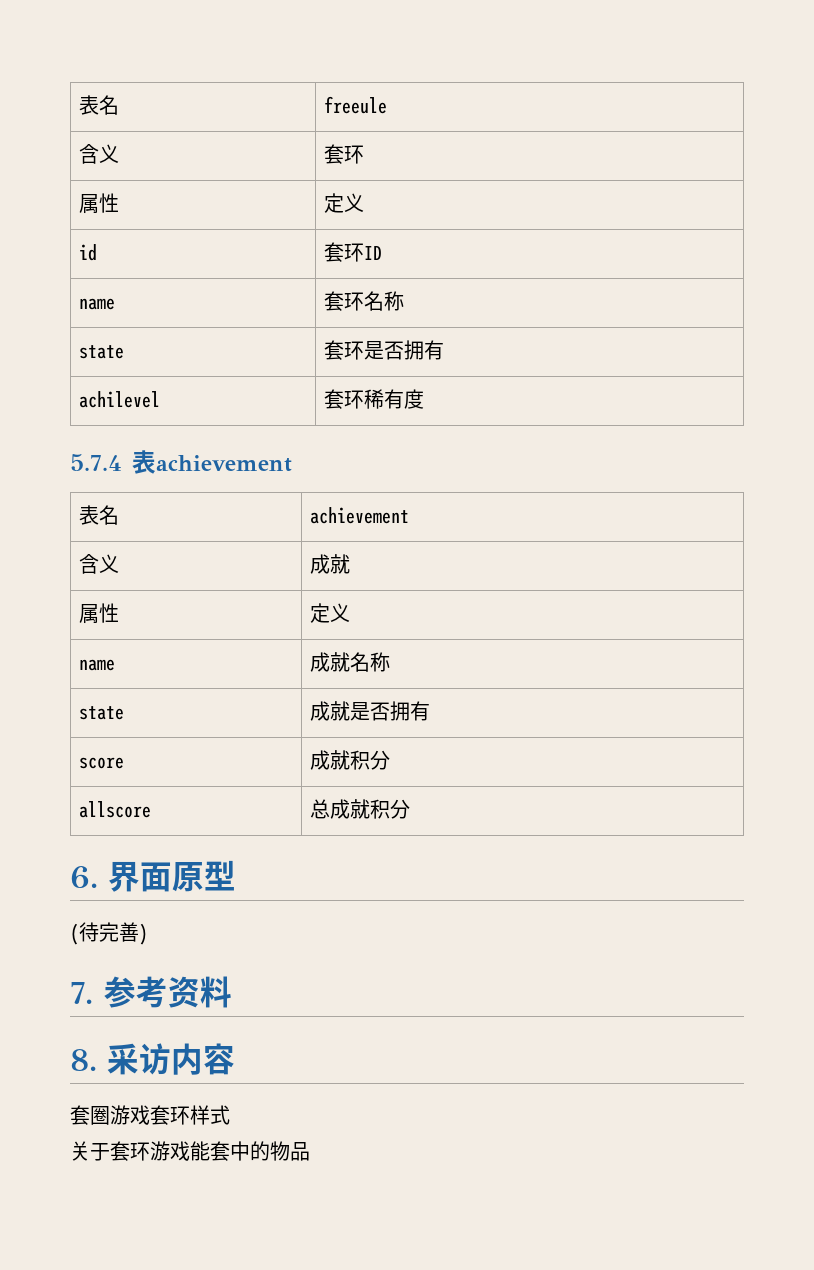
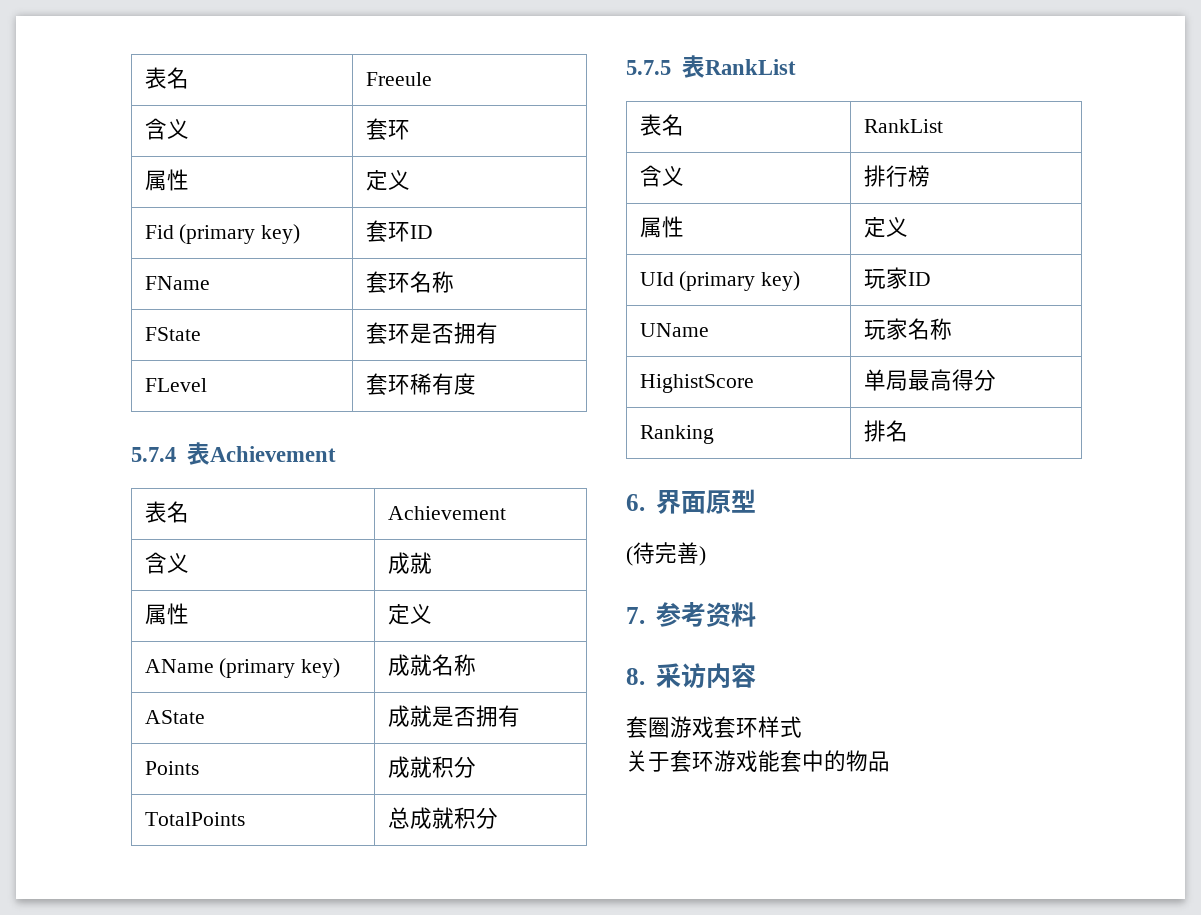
- 表名 | freeule
+ 表名 | Freeule
- id | 套环ID
+ Fid (primary key) | 套环ID
- name | 套环名称
+ FName | 套环名称
- state | 套环是否拥有
+ FState | 套环是否拥有
- achilevel | 套环稀有度
+ FLevel | 套环稀有度
- 5.7.4表achievement
- 表名 | achievement
+ 5.7.4表Achievement
+ 表名 | Achievement
- name | 成就名称
+ AName (primary key) | 成就名称
- state | 成就是否拥有
+ AState | 成就是否拥有
- score | 成就积分
- allscore | 总成就积分
+ Points | 成就积分
+ TotalPoints | 总成就积分
+ 5.7.5表RankList
+ 表名 | RankList
+ 含义 | 排行榜
+ 属性 | 定义
+ UId (primary key) | 玩家ID
+ UName | 玩家名称
+ HighistScore | 单局最高得分
+ Ranking | 排名

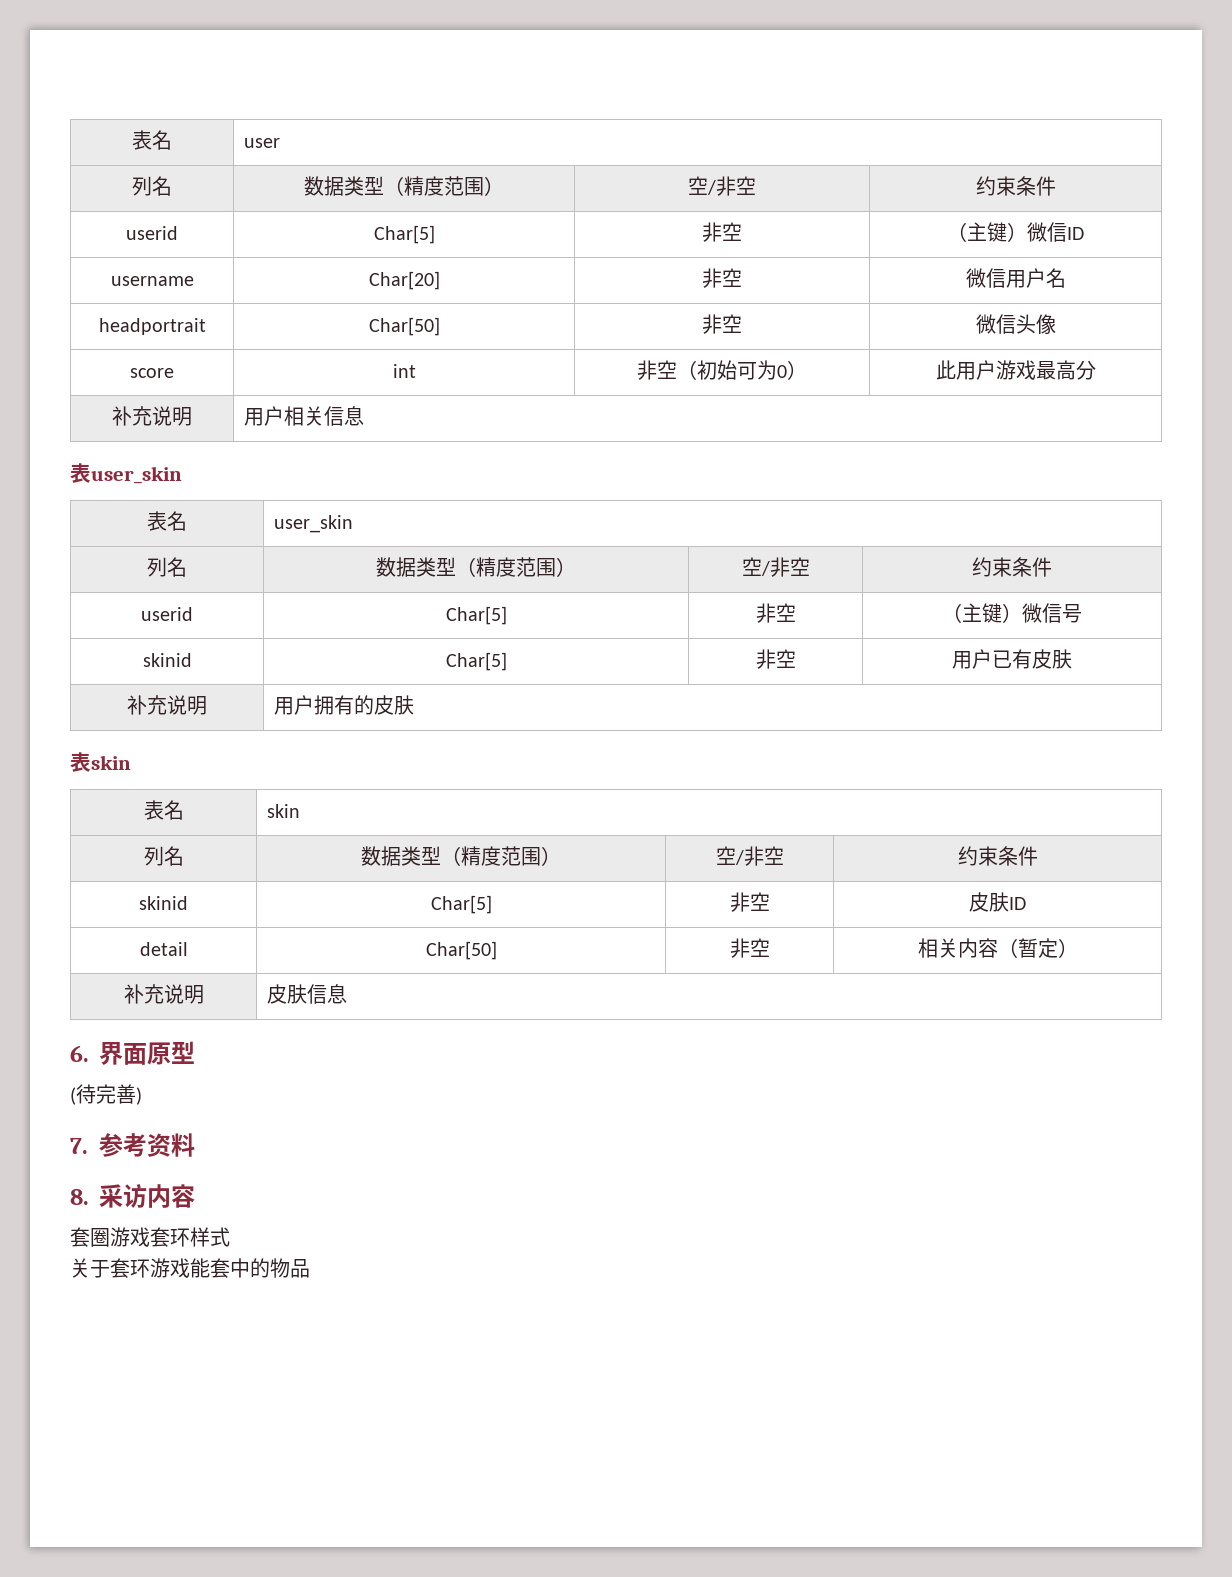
- 表名 | Freeule
- 含义 | 套环
- 属性 | 定义
- Fid (primary key) | 套环ID
- FName | 套环名称
- FState | 套环是否拥有
- FLevel | 套环稀有度
- 5.7.4表Achievement
- 表名 | Achievement
- 含义 | 成就
- 属性 | 定义
- AName (primary key) | 成就名称
- AState | 成就是否拥有
- Points | 成就积分
- TotalPoints | 总成就积分
- 5.7.5表RankList
- 表名 | RankList
- 含义 | 排行榜
- 属性 | 定义
- UId (primary key) | 玩家ID
- UName | 玩家名称
- HighistScore | 单局最高得分
- Ranking | 排名
+ 表名 | user
+ 列名 | 数据类型（精度范围） | 空/非空 | 约束条件
+ userid | Char[5] | 非空 | （主键）微信ID
+ username | Char[20] | 非空 | 微信用户名
+ headportrait | Char[50] | 非空 | 微信头像
+ score | int | 非空（初始可为0） | 此用户游戏最高分
+ 补充说明 | 用户相关信息
+ 表user_skin
+ 表名 | user_skin
+ 列名 | 数据类型（精度范围） | 空/非空 | 约束条件
+ userid | Char[5] | 非空 | （主键）微信号
+ skinid | Char[5] | 非空 | 用户已有皮肤
+ 补充说明 | 用户拥有的皮肤
+ 表skin
+ 表名 | skin
+ 列名 | 数据类型（精度范围） | 空/非空 | 约束条件
+ skinid | Char[5] | 非空 | 皮肤ID
+ detail | Char[50] | 非空 | 相关内容（暂定）
+ 补充说明 | 皮肤信息

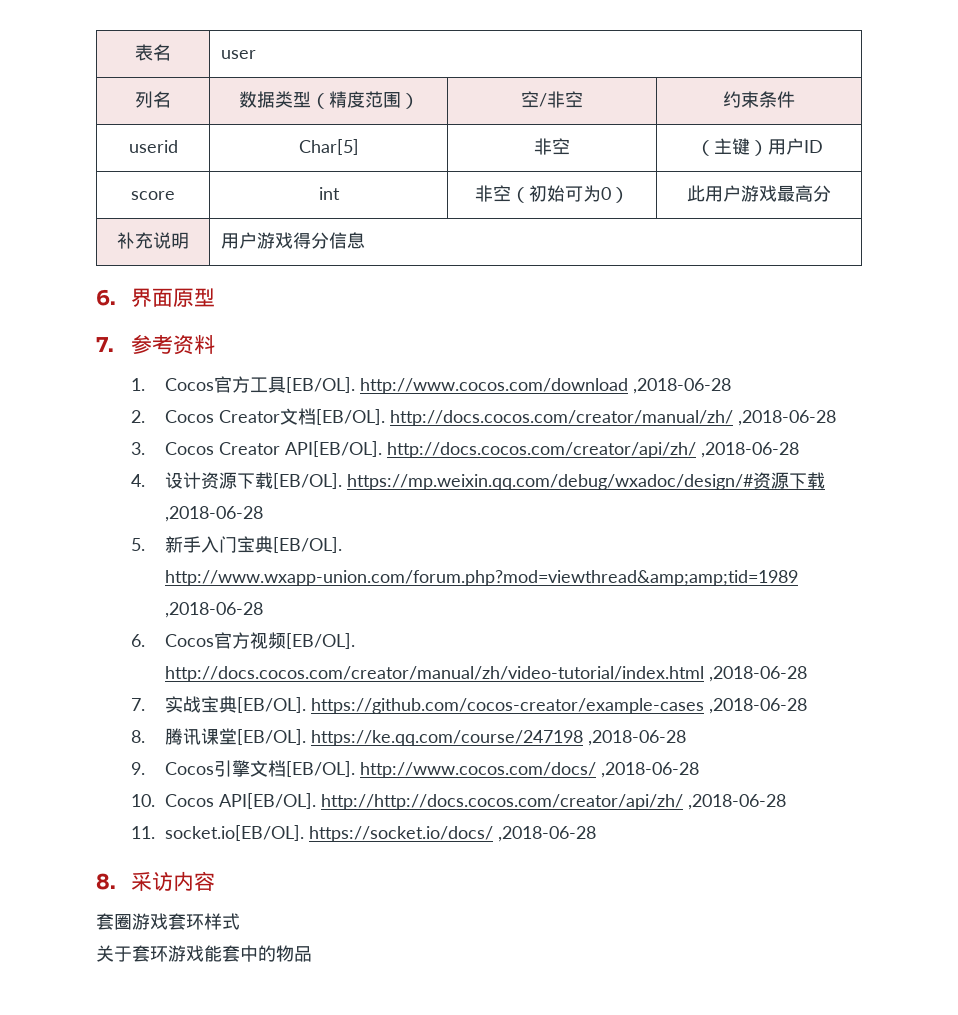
- userid | Char[5] | 非空 | （主键）微信ID
- username | Char[20] | 非空 | 微信用户名
- headportrait | Char[50] | 非空 | 微信头像
+ userid | Char[5] | 非空 | （主键）用户ID
- 补充说明 | 用户相关信息
- 表user_skin
- 表名 | user_skin
- 列名 | 数据类型（精度范围） | 空/非空 | 约束条件
- userid | Char[5] | 非空 | （主键）微信号
- skinid | Char[5] | 非空 | 用户已有皮肤
- 补充说明 | 用户拥有的皮肤
- 表skin
- 表名 | skin
- 列名 | 数据类型（精度范围） | 空/非空 | 约束条件
- skinid | Char[5] | 非空 | 皮肤ID
- detail | Char[50] | 非空 | 相关内容（暂定）
- 补充说明 | 皮肤信息
+ 补充说明 | 用户游戏得分信息
- (待完善)
+ 1. Cocos官方工具[EB/OL]. http://www.cocos.com/download ,2018-06-28
+ 2. Cocos Creator文档[EB/OL]. http://docs.cocos.com/creator/manual/zh/ ,2018-06-28
+ 3. Cocos Creator API[EB/OL]. http://docs.cocos.com/creator/api/zh/ ,2018-06-28
+ 4.设计资源下载[EB/OL]. https://mp.weixin.qq.com/debug/wxadoc/design/#资源下载,2018-06-28
+ 5.新手入门宝典[EB/OL]. http://www.wxapp-union.com/forum.php?mod=viewthread&amp;amp;tid=1989 ,2018-06-28
+ 6. Cocos官方视频[EB/OL]. http://docs.cocos.com/creator/manual/zh/video-tutorial/index.html ,2018-06-28
+ 7.实战宝典[EB/OL]. https://github.com/cocos-creator/example-cases ,2018-06-28
+ 8.腾讯课堂[EB/OL]. https://ke.qq.com/course/247198 ,2018-06-28
+ 9. Cocos引擎文档[EB/OL]. http://www.cocos.com/docs/ ,2018-06-28
+ 10. Cocos API[EB/OL]. http://http://docs.cocos.com/creator/api/zh/ ,2018-06-28
+ 11. socket.io[EB/OL]. https://socket.io/docs/ ,2018-06-28

